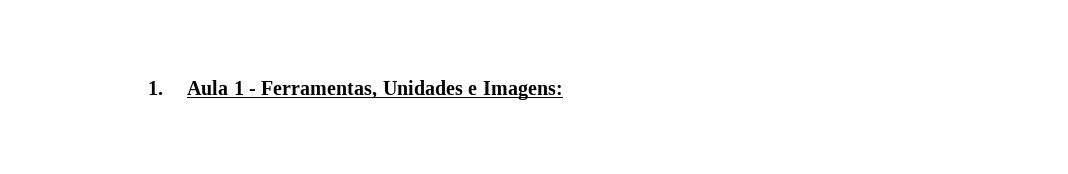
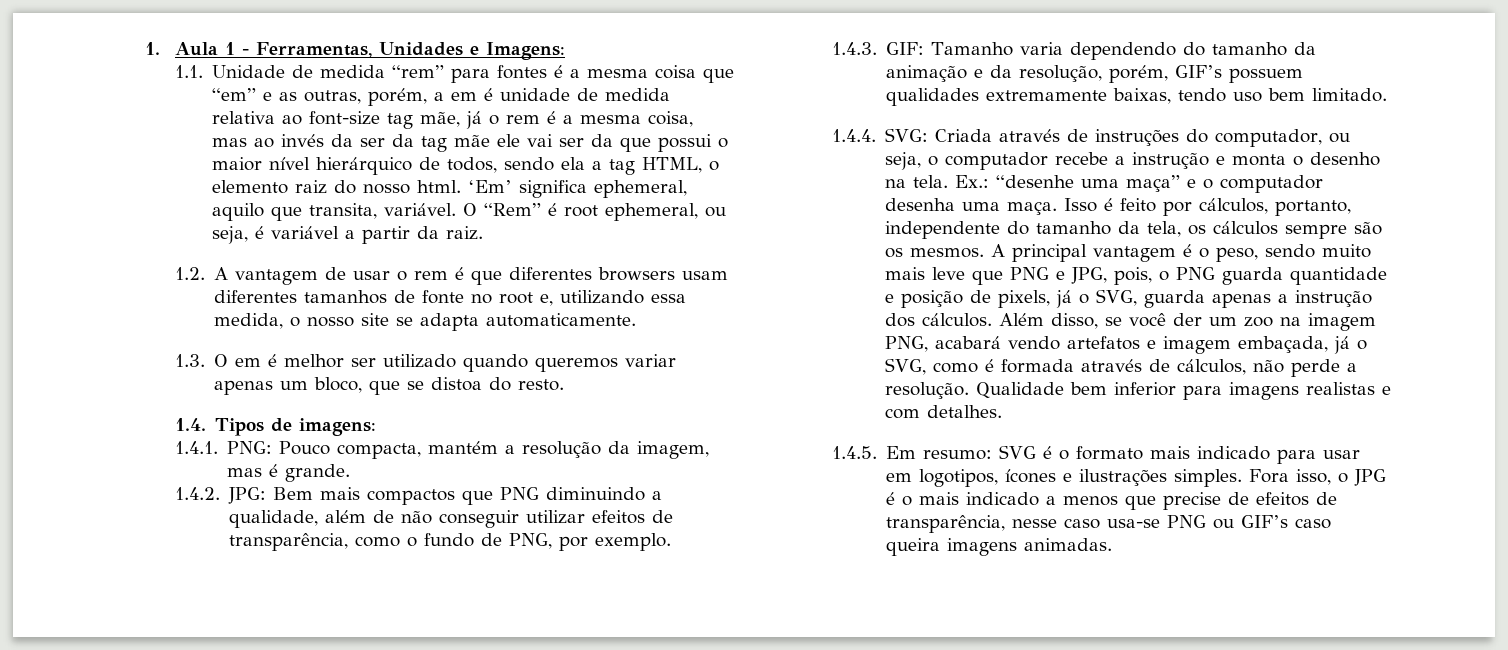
+ 1.1. Unidade de medida “rem” para fontes é a mesma coisa que “em” e as outras, porém, a em é unidade de medida relativa ao font-size tag mãe, já o rem é a mesma coisa, mas ao invés da ser da tag mãe ele vai ser da que possui o maior nível hierárquico de todos, sendo ela a tag HTML, o elemento raiz do nosso html. ‘Em’ significa ephemeral, aquilo que transita, variável. O “Rem” é root ephemeral, ou seja, é variável a partir da raiz.
+ 1.2. A vantagem de usar o rem é que diferentes browsers usam diferentes tamanhos de fonte no root e, utilizando essa medida, o nosso site se adapta automaticamente.
+ 1.3. O em é melhor ser utilizado quando queremos variar apenas um bloco, que se distoa do resto.
+ 1.4. Tipos de imagens:
+ 1.4.1. PNG: Pouco compacta, mantém a resolução da imagem, mas é grande.
+ 1.4.2. JPG: Bem mais compactos que PNG diminuindo a qualidade, além de não conseguir utilizar efeitos de transparência, como o fundo de PNG, por exemplo.
+ 1.4.3. GIF: Tamanho varia dependendo do tamanho da animação e da resolução, porém, GIF’s possuem qualidades extremamente baixas, tendo uso bem limitado.
+ 1.4.4. SVG: Criada através de instruções do computador, ou seja, o computador recebe a instrução e monta o desenho na tela. Ex.: “desenhe uma maça” e o computador desenha uma maça. Isso é feito por cálculos, portanto, independente do tamanho da tela, os cálculos sempre são os mesmos. A principal vantagem é o peso, sendo muito mais leve que PNG e JPG, pois, o PNG guarda quantidade e posição de pixels, já o SVG, guarda apenas a instrução dos cálculos. Além disso, se você der um zoo na imagem PNG, acabará vendo artefatos e imagem embaçada, já o SVG, como é formada através de cálculos, não perde a resolução. Qualidade bem inferior para imagens realistas e com detalhes.
+ 1.4.5. Em resumo: SVG é o formato mais indicado para usar em logotipos, ícones e ilustrações simples. Fora isso, o JPG é o mais indicado a menos que precise de efeitos de transparência, nesse caso usa-se PNG ou GIF’s caso queira imagens animadas.

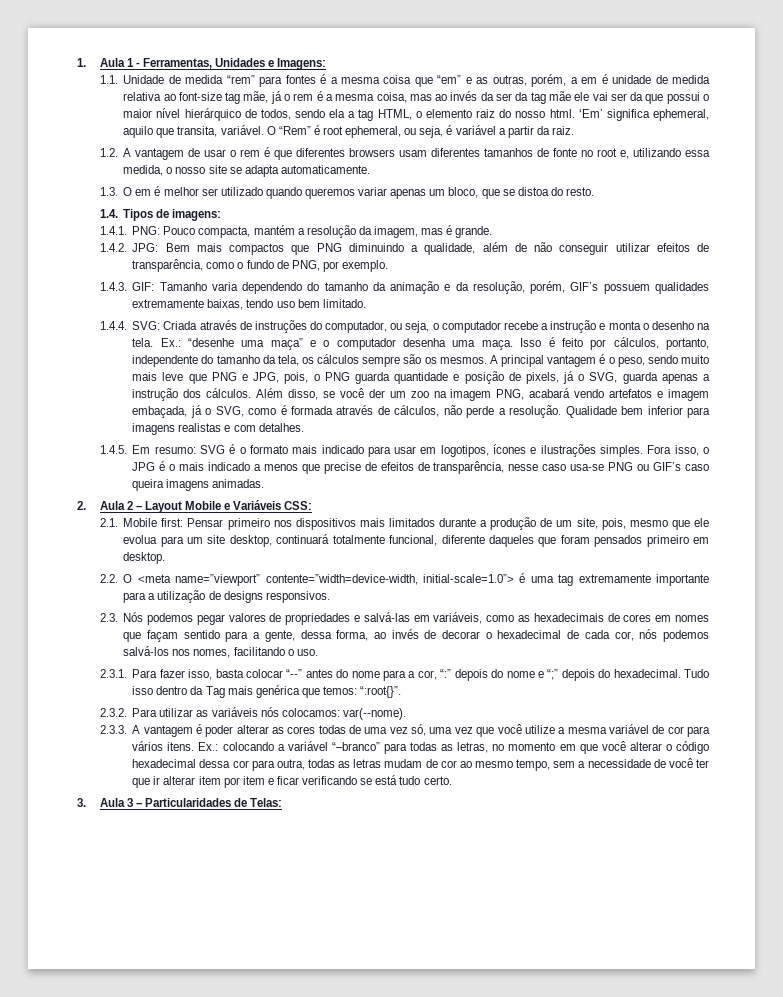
+ 2. Aula 2 – Layout Mobile e Variáveis CSS:
+ 2.1. Mobile first: Pensar primeiro nos dispositivos mais limitados durante a produção de um site, pois, mesmo que ele evolua para um site desktop, continuará totalmente funcional, diferente daqueles que foram pensados primeiro em desktop.
+ 2.2. O <meta name=”viewport” contente=”width=device-width, initial-scale=1.0”> é uma tag extremamente importante para a utilização de designs responsivos.
+ 2.3. Nós podemos pegar valores de propriedades e salvá-las em variáveis, como as hexadecimais de cores em nomes que façam sentido para a gente, dessa forma, ao invés de decorar o hexadecimal de cada cor, nós podemos salvá-los nos nomes, facilitando o uso.
+ 2.3.1. Para fazer isso, basta colocar “--” antes do nome para a cor, “:” depois do nome e “;” depois do hexadecimal. Tudo isso dentro da Tag mais genérica que temos: “:root{}”.
+ 2.3.2. Para utilizar as variáveis nós colocamos: var(--nome).
+ 2.3.3. A vantagem é poder alterar as cores todas de uma vez só, uma vez que você utilize a mesma variável de cor para vários itens. Ex.: colocando a variável “–branco” para todas as letras, no momento em que você alterar o código hexadecimal dessa cor para outra, todas as letras mudam de cor ao mesmo tempo, sem a necessidade de você ter que ir alterar item por item e ficar verificando se está tudo certo.
+ 3. Aula 3 – Particularidades de Telas:

